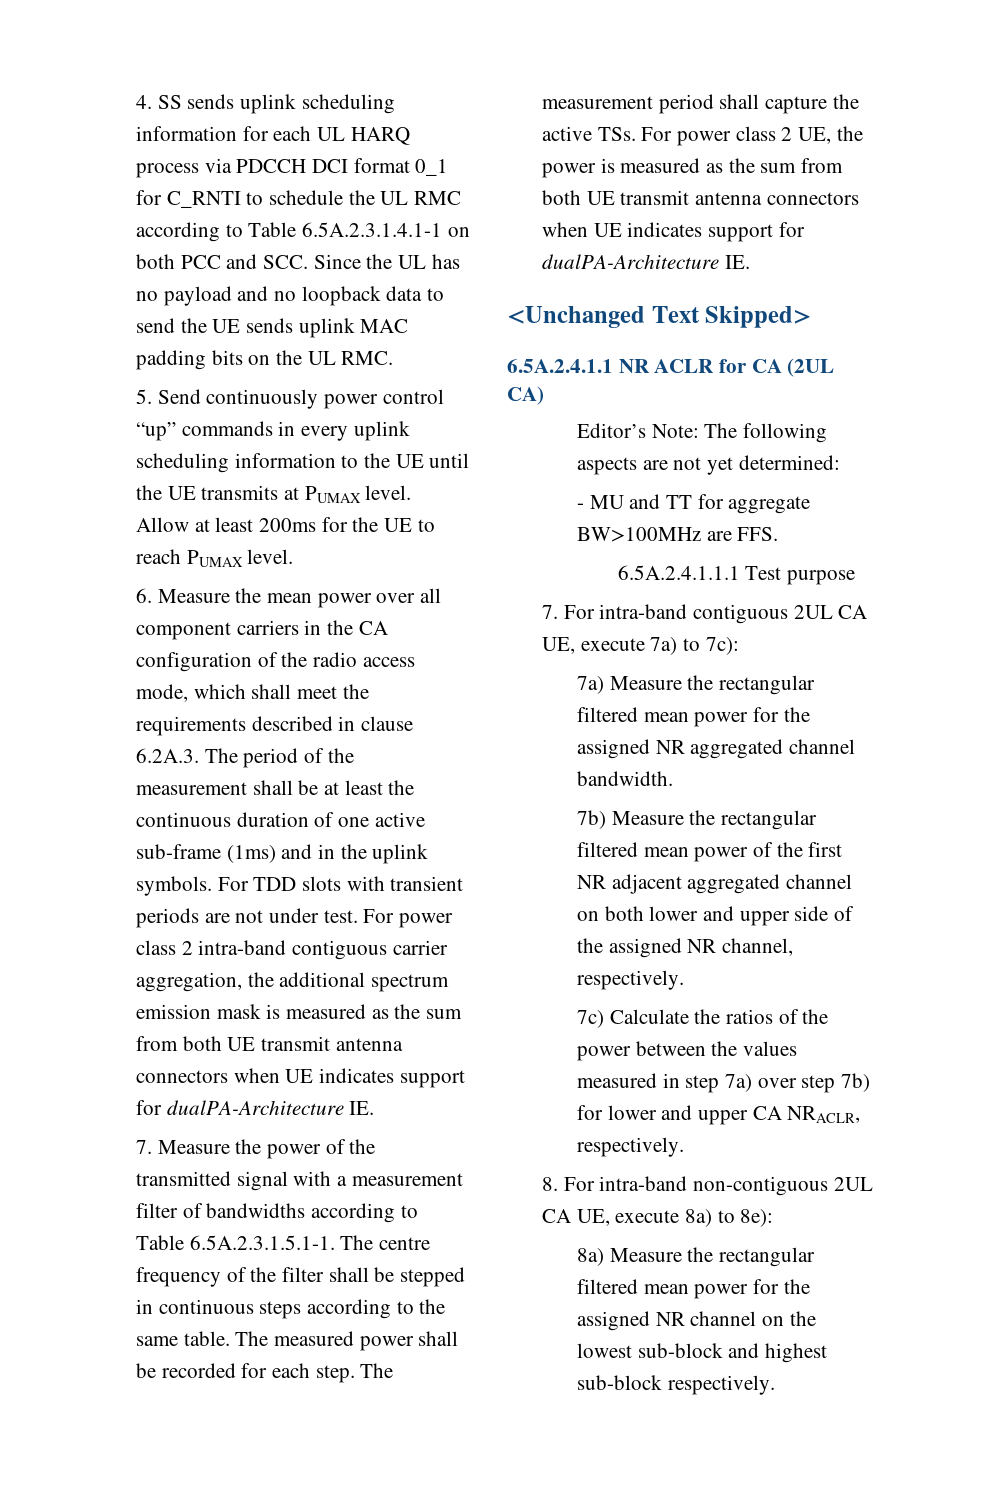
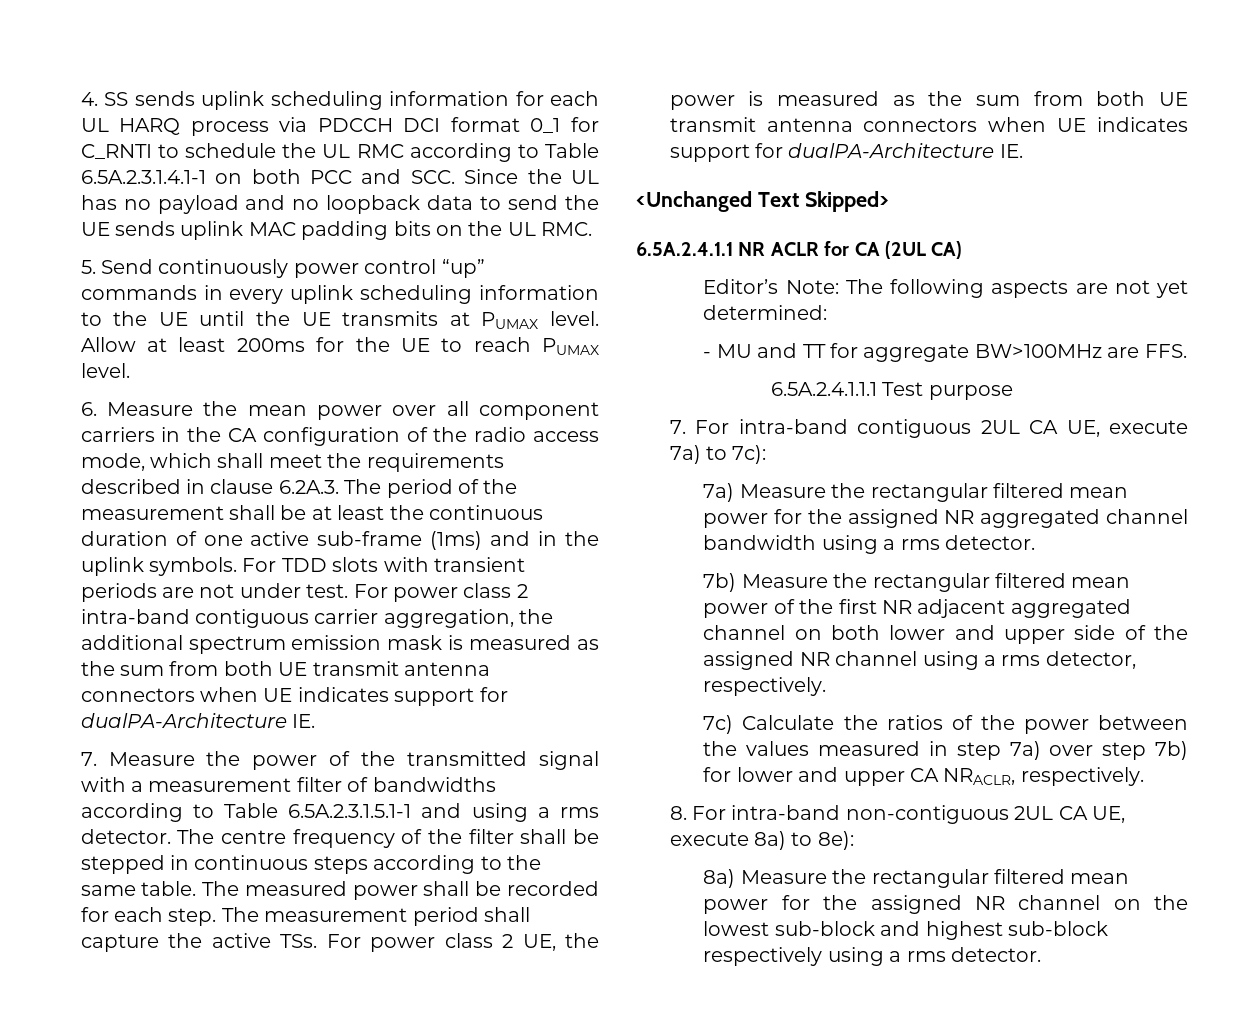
- 7. Measure the power of the transmitted signal with a measurement filter of bandwidths according to Table 6.5A.2.3.1.5.1-1. The centre frequency of the filter shall be stepped in continuous steps according to the same table.
+ 7. Measure the power of the transmitted signal with a measurement filter of bandwidths according to Table 6.5A.2.3.1.5.1-1 and using a rms detector. The centre frequency of the filter shall be stepped in continuous steps according to the same table.
- 7a) Measure the rectangular filtered mean power for the assigned NR aggregated channel bandwidth.
+ 7a) Measure the rectangular filtered mean power for the assigned NR aggregated channel bandwidth using a rms detector.
- 7b) Measure the rectangular filtered mean power of the first NR adjacent aggregated channel on both lower and upper side of the assigned NR channel, respectively.
+ 7b) Measure the rectangular filtered mean power of the first NR adjacent aggregated channel on both lower and upper side of the assigned NR channel using a rms detector, respectively.
- 8a) Measure the rectangular filtered mean power for the assigned NR channel on the lowest sub-block and highest sub-block respectively.
+ 8a) Measure the rectangular filtered mean power for the assigned NR channel on the lowest sub-block and highest sub-block respectively using a rms detector.

